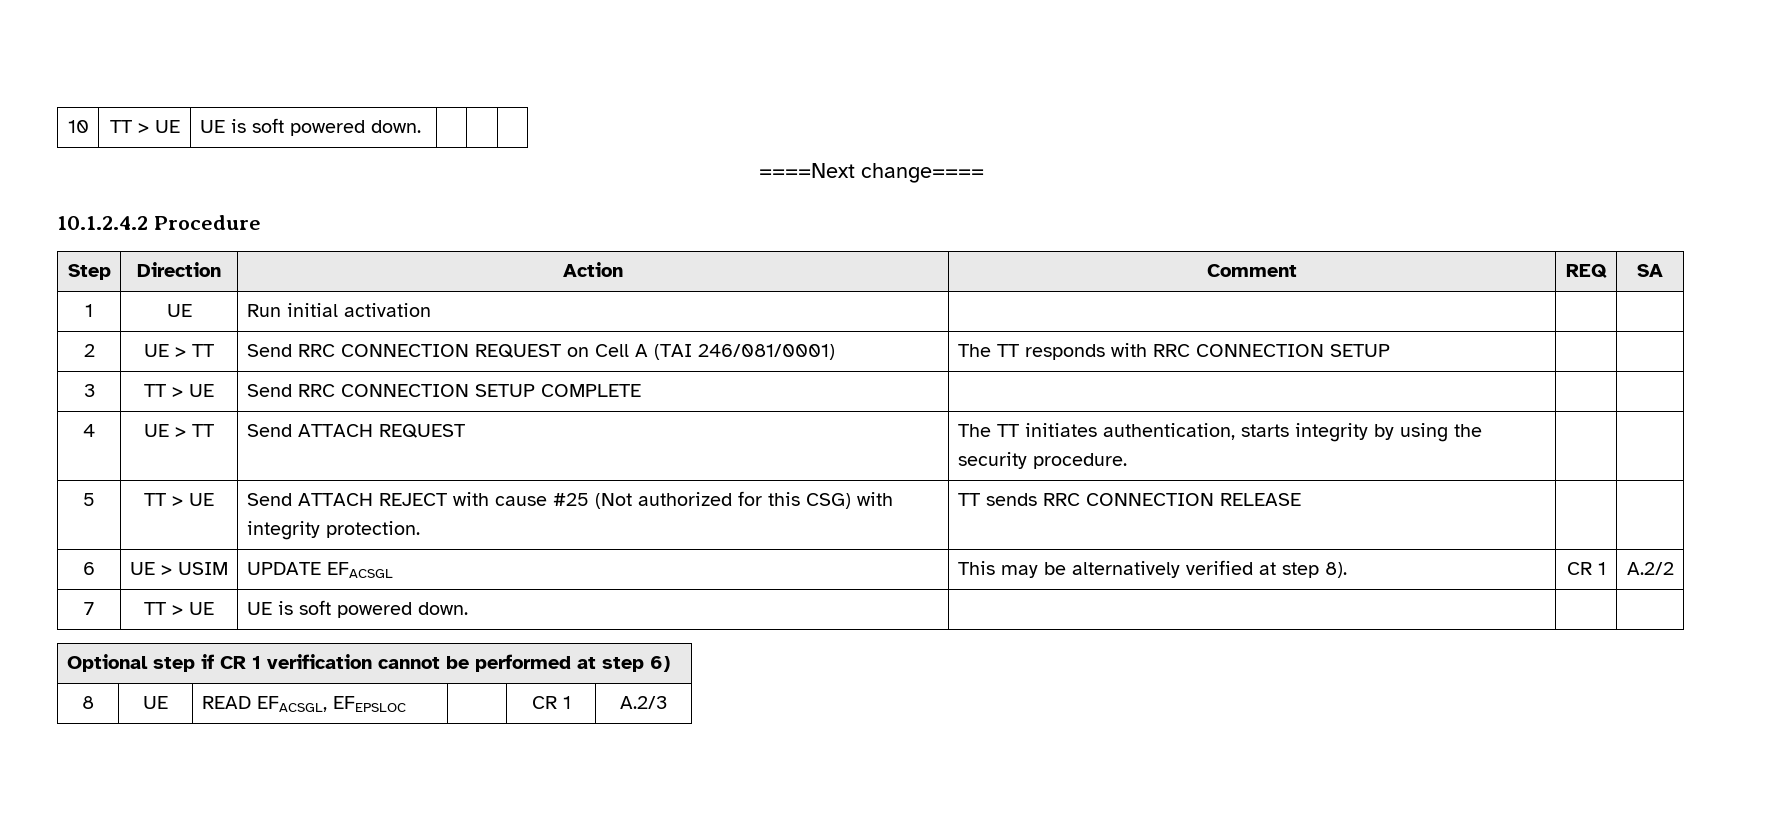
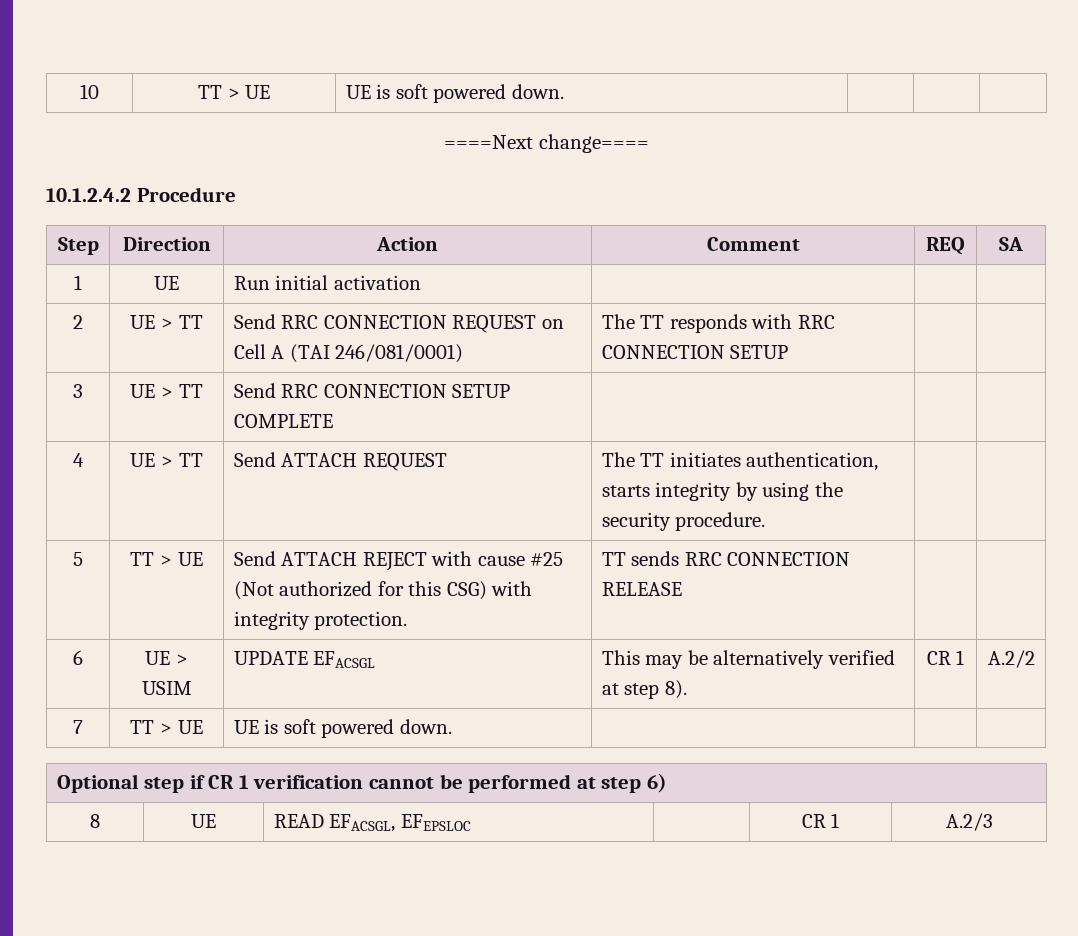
- 3 | TT > UE | Send RRC CONNECTION SETUP COMPLETE | | |
+ 3 | UE > TT | Send RRC CONNECTION SETUP COMPLETE | | |

